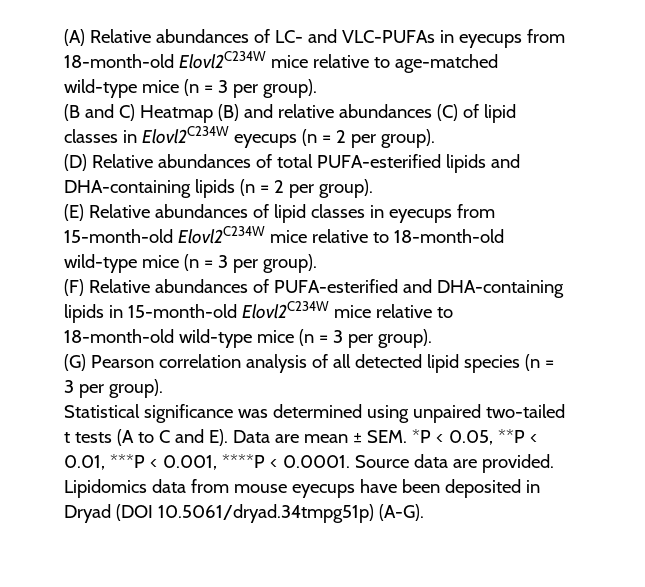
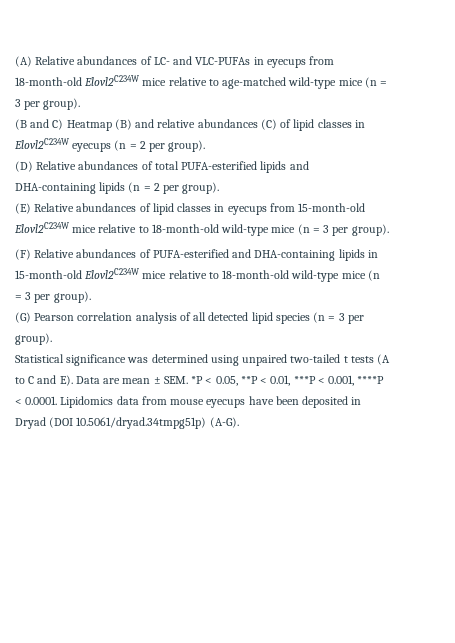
- Statistical significance was determined using unpaired two-tailed t tests (A to C and E). Data are mean ± SEM. *P < 0.05, **P < 0.01, ***P < 0.001, ****P < 0.0001. Source data are provided. Lipidomics data from mouse eyecups have been deposited in Dryad (DOI 10.5061/dryad.34tmpg51p) (A-G).
+ Statistical significance was determined using unpaired two-tailed t tests (A to C and E). Data are mean ± SEM. *P < 0.05, **P < 0.01, ***P < 0.001, ****P < 0.0001. Lipidomics data from mouse eyecups have been deposited in Dryad (DOI 10.5061/dryad.34tmpg51p) (A-G).

